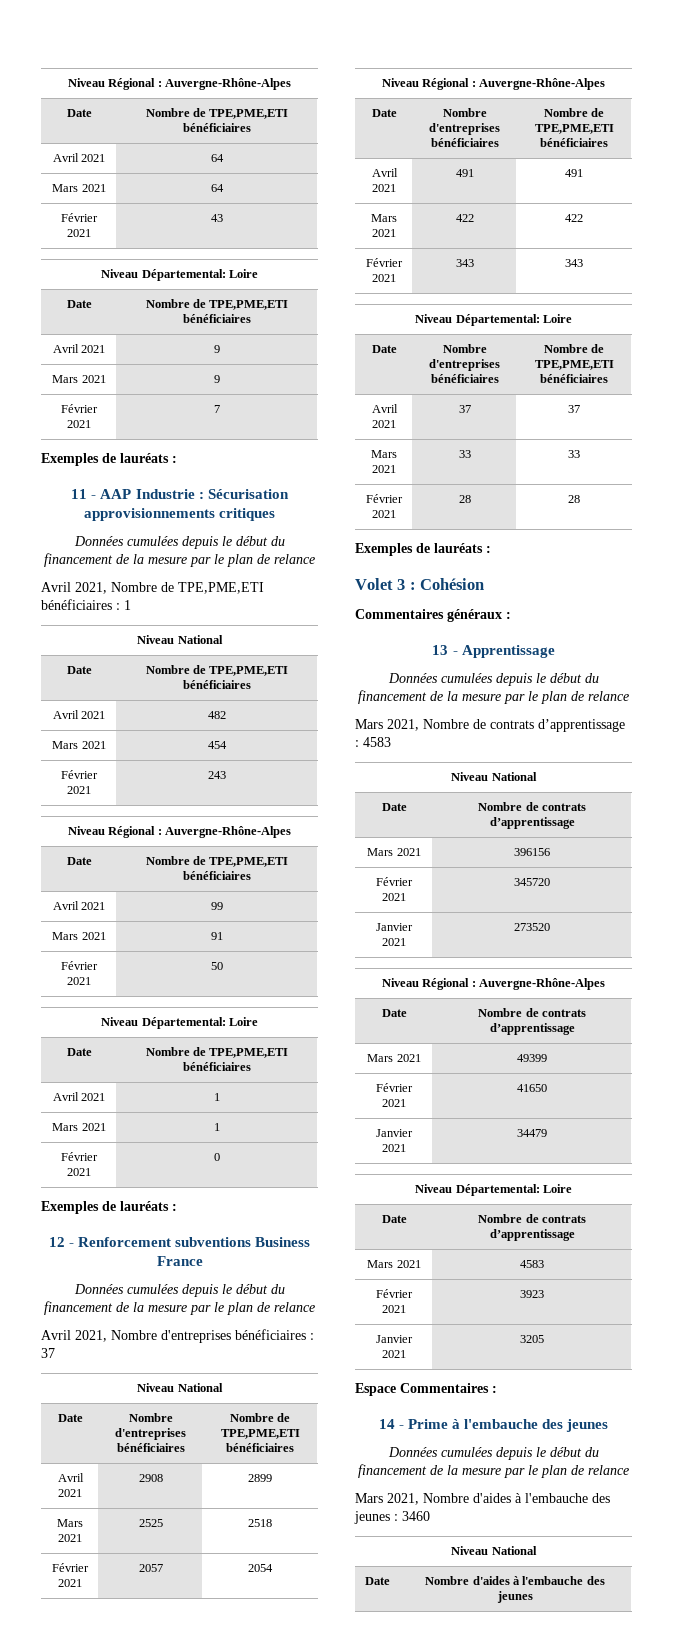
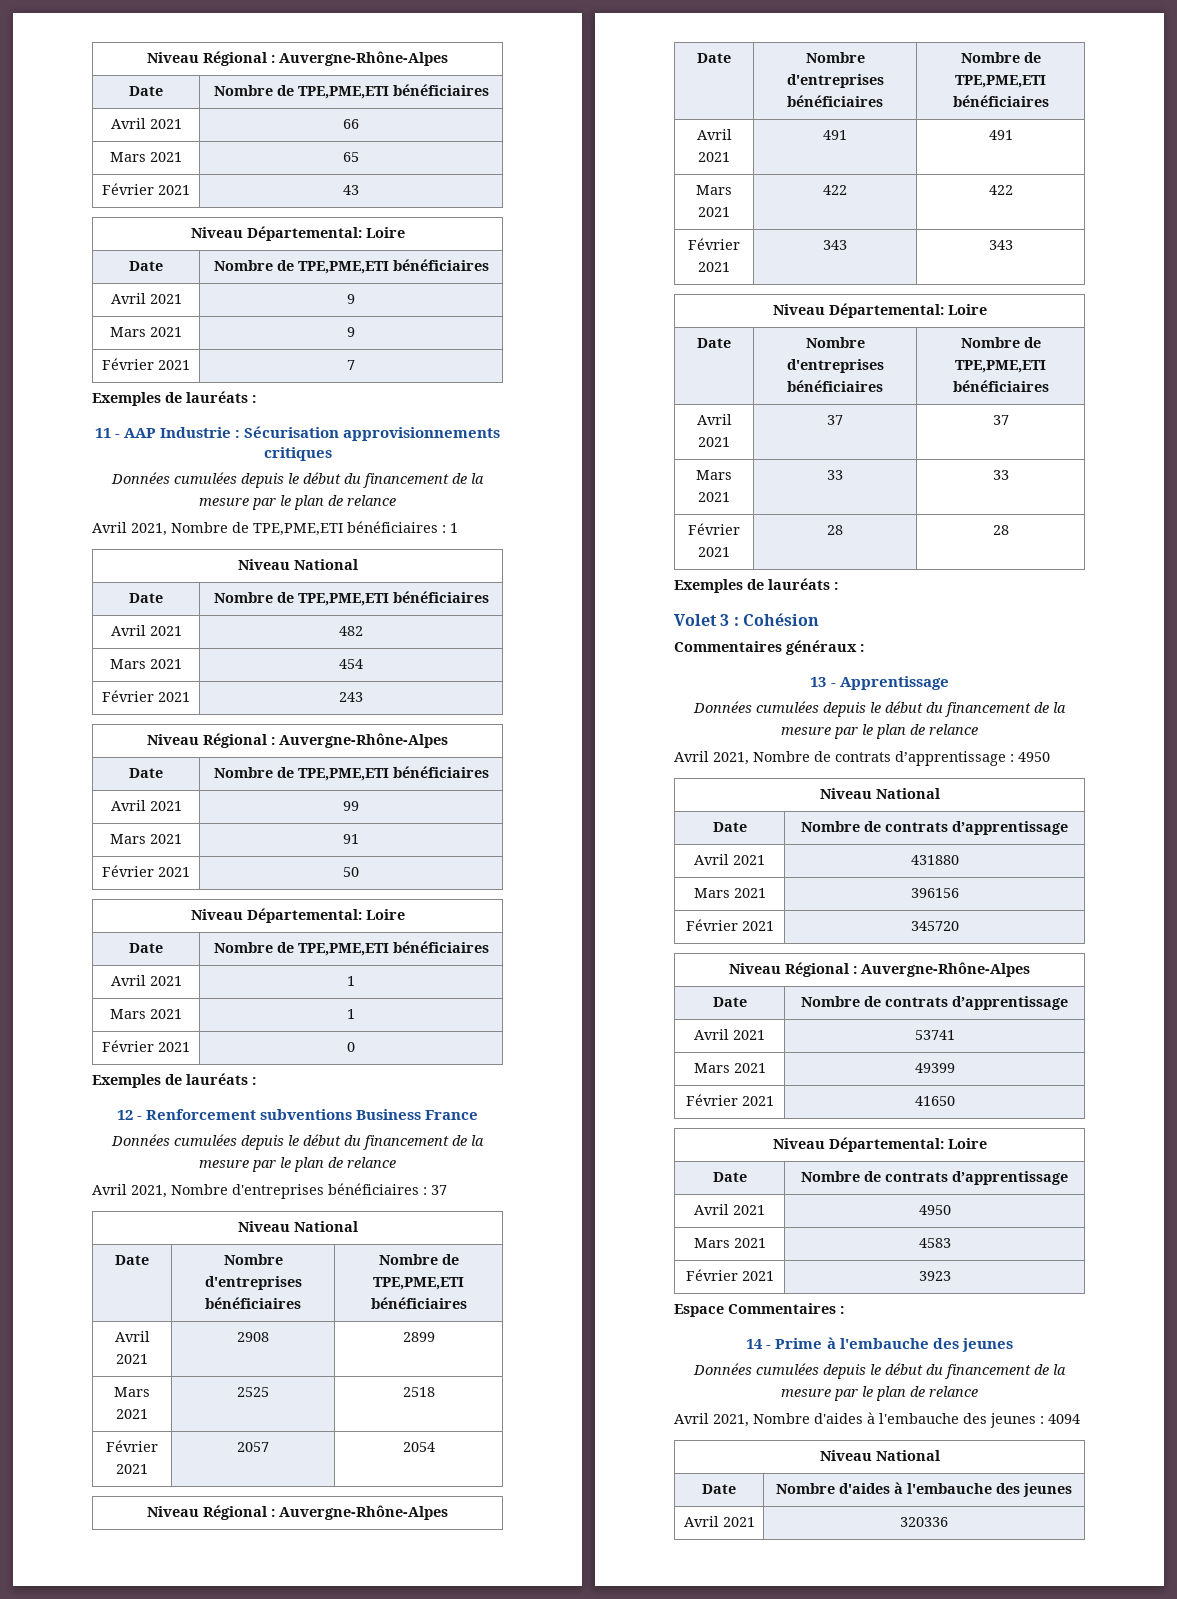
- Avril 2021 | 64
- Mars 2021 | 64
+ Avril 2021 | 66
+ Mars 2021 | 65
- Mars 2021, Nombre de contrats d’apprentissage : 4583
+ Avril 2021, Nombre de contrats d’apprentissage : 4950
+ Avril 2021 | 431880
- Janvier 2021 | 273520
+ Avril 2021 | 53741
- Janvier 2021 | 34479
+ Avril 2021 | 4950
- Janvier 2021 | 3205
- Mars 2021, Nombre d'aides à l'embauche des jeunes : 3460
+ Avril 2021, Nombre d'aides à l'embauche des jeunes : 4094
+ Avril 2021 | 320336

